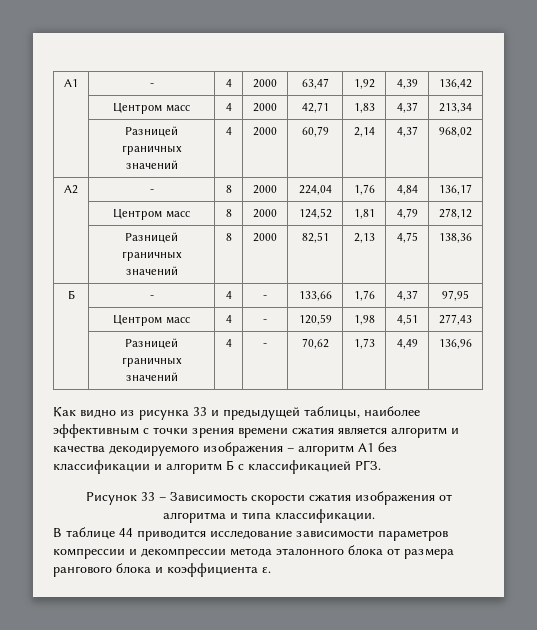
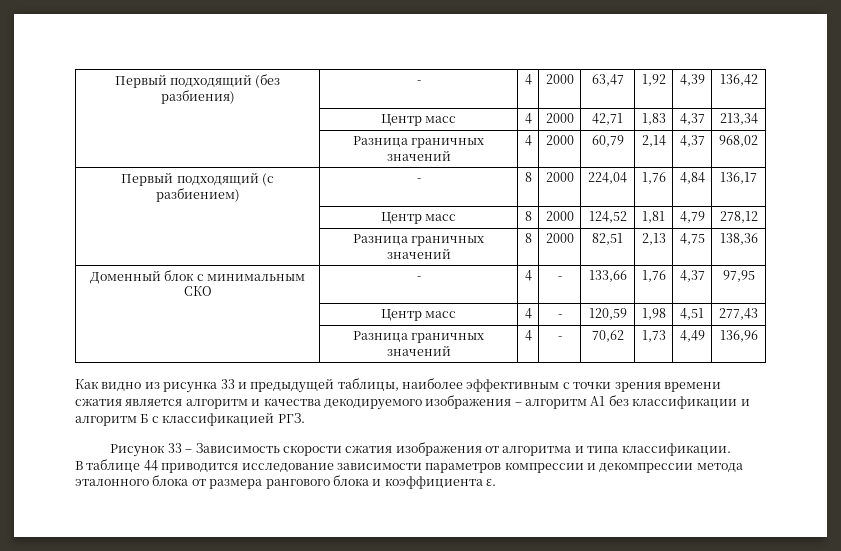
- А1 | - | 4 | 2000 | 63,47 | 1,92 | 4,39 | 136,42
+ Первый подходящий (без разбиения) | - | 4 | 2000 | 63,47 | 1,92 | 4,39 | 136,42
- | Центром масс | 4 | 2000 | 42,71 | 1,83 | 4,37 | 213,34
+ | Центр масс | 4 | 2000 | 42,71 | 1,83 | 4,37 | 213,34
- | Разницей граничных значений | 4 | 2000 | 60,79 | 2,14 | 4,37 | 968,02
+ | Разница граничных значений | 4 | 2000 | 60,79 | 2,14 | 4,37 | 968,02
- А2 | - | 8 | 2000 | 224,04 | 1,76 | 4,84 | 136,17
+ Первый подходящий (с разбиением) | - | 8 | 2000 | 224,04 | 1,76 | 4,84 | 136,17
- | Центром масс | 8 | 2000 | 124,52 | 1,81 | 4,79 | 278,12
+ | Центр масс | 8 | 2000 | 124,52 | 1,81 | 4,79 | 278,12
- | Разницей граничных значений | 8 | 2000 | 82,51 | 2,13 | 4,75 | 138,36
+ | Разница граничных значений | 8 | 2000 | 82,51 | 2,13 | 4,75 | 138,36
- Б | - | 4 | - | 133,66 | 1,76 | 4,37 | 97,95
+ Доменный блок с минимальным СКО | - | 4 | - | 133,66 | 1,76 | 4,37 | 97,95
- | Центром масс | 4 | - | 120,59 | 1,98 | 4,51 | 277,43
+ | Центр масс | 4 | - | 120,59 | 1,98 | 4,51 | 277,43
- | Разницей граничных значений | 4 | - | 70,62 | 1,73 | 4,49 | 136,96
+ | Разница граничных значений | 4 | - | 70,62 | 1,73 | 4,49 | 136,96

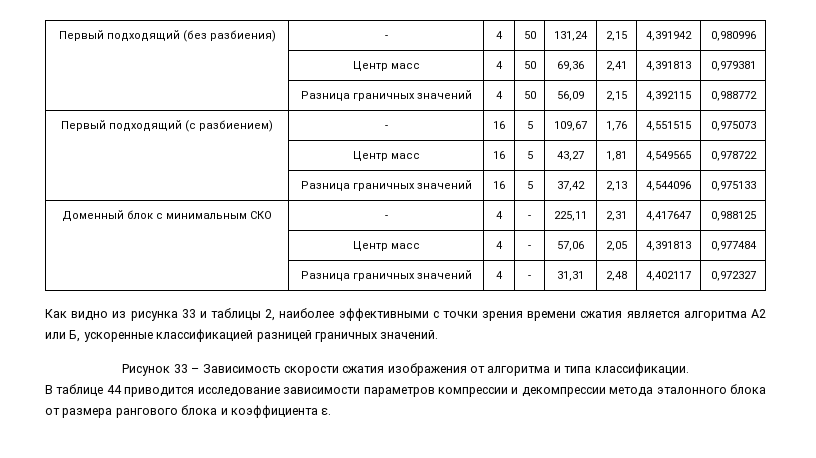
- Первый подходящий (без разбиения) | - | 4 | 2000 | 63,47 | 1,92 | 4,39 | 136,42
- | Центр масс | 4 | 2000 | 42,71 | 1,83 | 4,37 | 213,34
- | Разница граничных значений | 4 | 2000 | 60,79 | 2,14 | 4,37 | 968,02
+ Первый подходящий (без разбиения) | - | 4 | 50 | 131,24 | 2,15 | 4,391942 | 0,980996
+ | Центр масс | 4 | 50 | 69,36 | 2,41 | 4,391813 | 0,979381
+ | Разница граничных значений | 4 | 50 | 56,09 | 2,15 | 4,392115 | 0,988772
- Первый подходящий (с разбиением) | - | 8 | 2000 | 224,04 | 1,76 | 4,84 | 136,17
- | Центр масс | 8 | 2000 | 124,52 | 1,81 | 4,79 | 278,12
- | Разница граничных значений | 8 | 2000 | 82,51 | 2,13 | 4,75 | 138,36
+ Первый подходящий (с разбиением) | - | 16 | 5 | 109,67 | 1,76 | 4,551515 | 0,975073
+ | Центр масс | 16 | 5 | 43,27 | 1,81 | 4,549565 | 0,978722
+ | Разница граничных значений | 16 | 5 | 37,42 | 2,13 | 4,544096 | 0,975133
- Доменный блок с минимальным СКО | - | 4 | - | 133,66 | 1,76 | 4,37 | 97,95
+ Доменный блок с минимальным СКО | - | 4 | - | 225,11 | 2,31 | 4,417647 | 0,988125
- | Центр масс | 4 | - | 120,59 | 1,98 | 4,51 | 277,43
+ | Центр масс | 4 | - | 57,06 | 2,05 | 4,391813 | 0,977484
- | Разница граничных значений | 4 | - | 70,62 | 1,73 | 4,49 | 136,96
+ | Разница граничных значений | 4 | - | 31,31 | 2,48 | 4,402117 | 0,972327
- Как видно из рисунка 33 и предыдущей таблицы, наиболее эффективным с точки зрения времени сжатия является алгоритм и качества декодируемого изображения – алгоритм А1 без классификации и алгоритм Б с классификацией РГЗ.
+ Как видно из рисунка 33 и таблицы 2, наиболее эффективными с точки зрения времени сжатия является алгоритма А2 или Б, ускоренные классификацией разницей граничных значений.

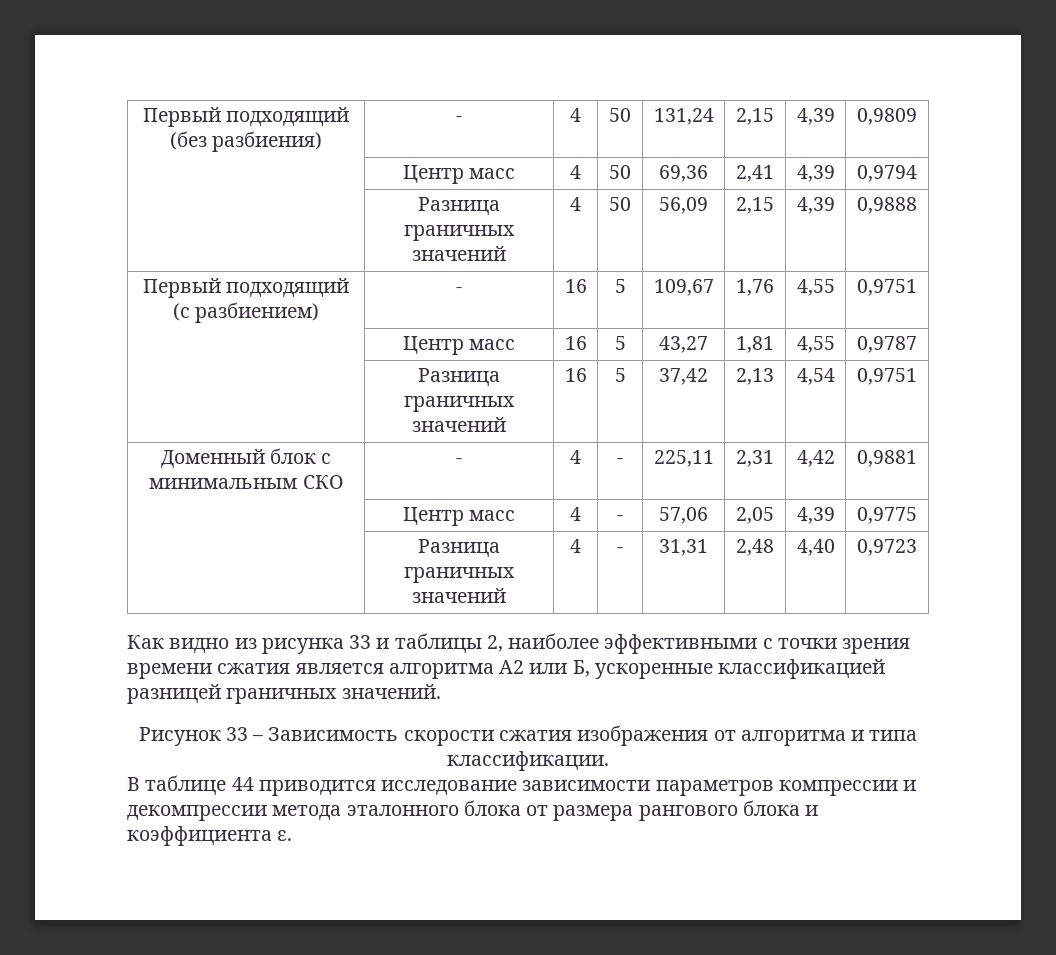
- Первый подходящий (без разбиения) | - | 4 | 50 | 131,24 | 2,15 | 4,391942 | 0,980996
+ Первый подходящий (без разбиения) | - | 4 | 50 | 131,24 | 2,15 | 4,39 | 0,9809
- | Центр масс | 4 | 50 | 69,36 | 2,41 | 4,391813 | 0,979381
+ | Центр масс | 4 | 50 | 69,36 | 2,41 | 4,39 | 0,9794
- | Разница граничных значений | 4 | 50 | 56,09 | 2,15 | 4,392115 | 0,988772
+ | Разница граничных значений | 4 | 50 | 56,09 | 2,15 | 4,39 | 0,9888
- Первый подходящий (с разбиением) | - | 16 | 5 | 109,67 | 1,76 | 4,551515 | 0,975073
+ Первый подходящий (с разбиением) | - | 16 | 5 | 109,67 | 1,76 | 4,55 | 0,9751
- | Центр масс | 16 | 5 | 43,27 | 1,81 | 4,549565 | 0,978722
+ | Центр масс | 16 | 5 | 43,27 | 1,81 | 4,55 | 0,9787
- | Разница граничных значений | 16 | 5 | 37,42 | 2,13 | 4,544096 | 0,975133
+ | Разница граничных значений | 16 | 5 | 37,42 | 2,13 | 4,54 | 0,9751
- Доменный блок с минимальным СКО | - | 4 | - | 225,11 | 2,31 | 4,417647 | 0,988125
+ Доменный блок с минимальным СКО | - | 4 | - | 225,11 | 2,31 | 4,42 | 0,9881
- | Центр масс | 4 | - | 57,06 | 2,05 | 4,391813 | 0,977484
+ | Центр масс | 4 | - | 57,06 | 2,05 | 4,39 | 0,9775
- | Разница граничных значений | 4 | - | 31,31 | 2,48 | 4,402117 | 0,972327
+ | Разница граничных значений | 4 | - | 31,31 | 2,48 | 4,40 | 0,9723

